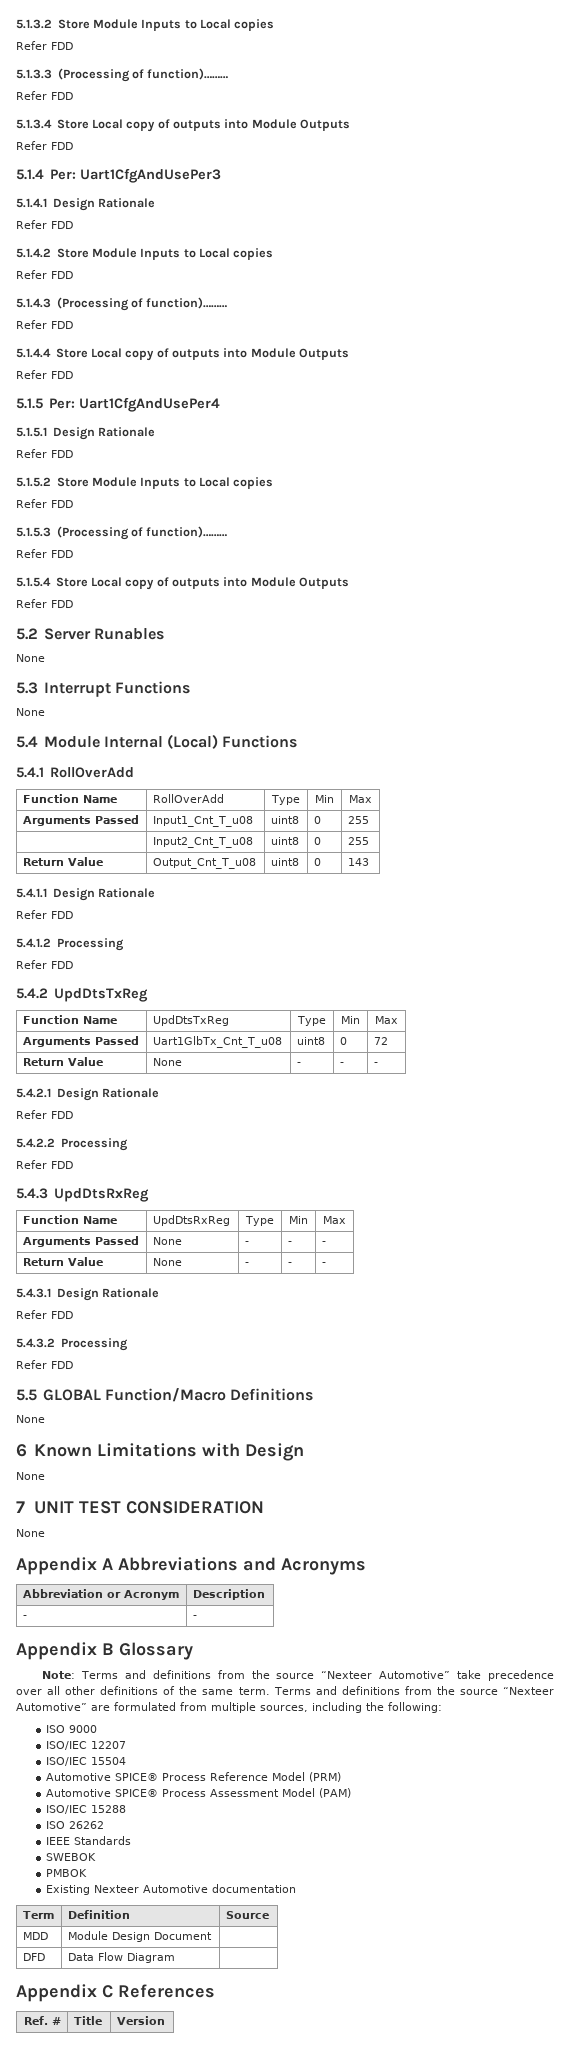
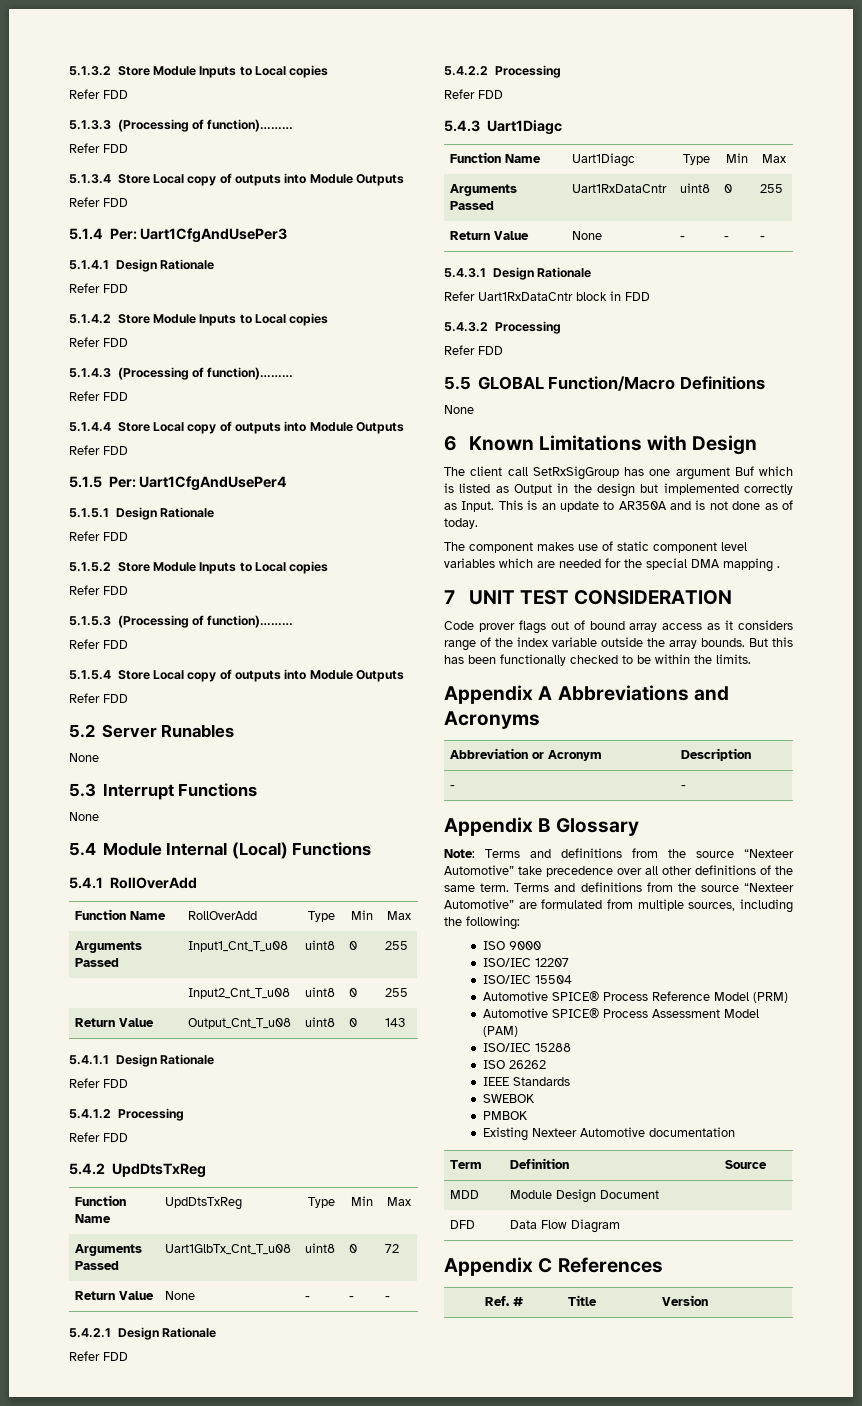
- 5.4.3 UpdDtsRxReg
- Function Name | UpdDtsRxReg | Type | Min | Max
- Arguments Passed | None | - | - | -
+ 5.4.3 Uart1Diagc
+ Function Name | Uart1Diagc | Type | Min | Max
+ Arguments Passed | Uart1RxDataCntr | uint8 | 0 | 255
  5.4.3.1 Design Rationale
- Refer FDD
+ Refer Uart1RxDataCntr block in FDD
  6 Known Limitations with Design
- None
+ The client call SetRxSigGroup has one argument Buf which is listed as Output in the design but implemented correctly as Input. This is an update to AR350A and is not done as of today.
+ The component makes use of static component level variables which are needed for the special DMA mapping .
  7 UNIT TEST CONSIDERATION
- None
+ Code prover flags out of bound array access as it considers range of the index variable outside the array bounds. But this has been functionally checked to be within the limits.

